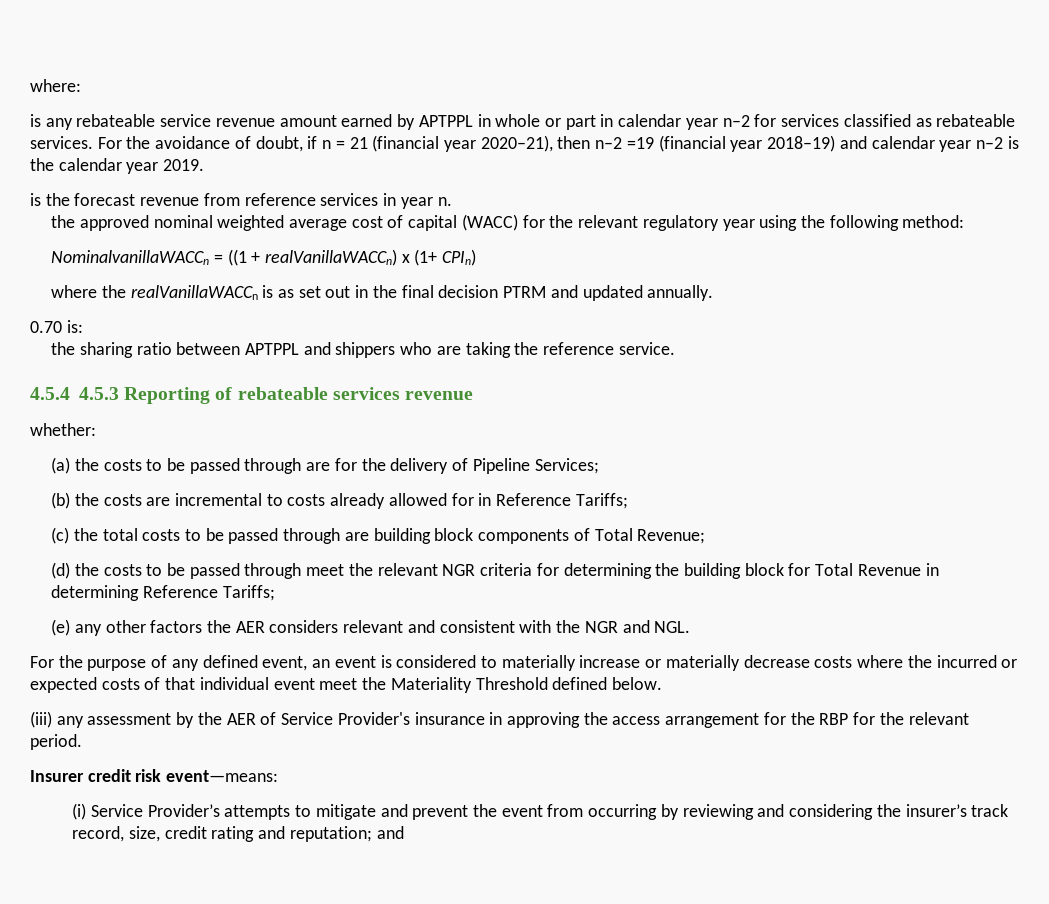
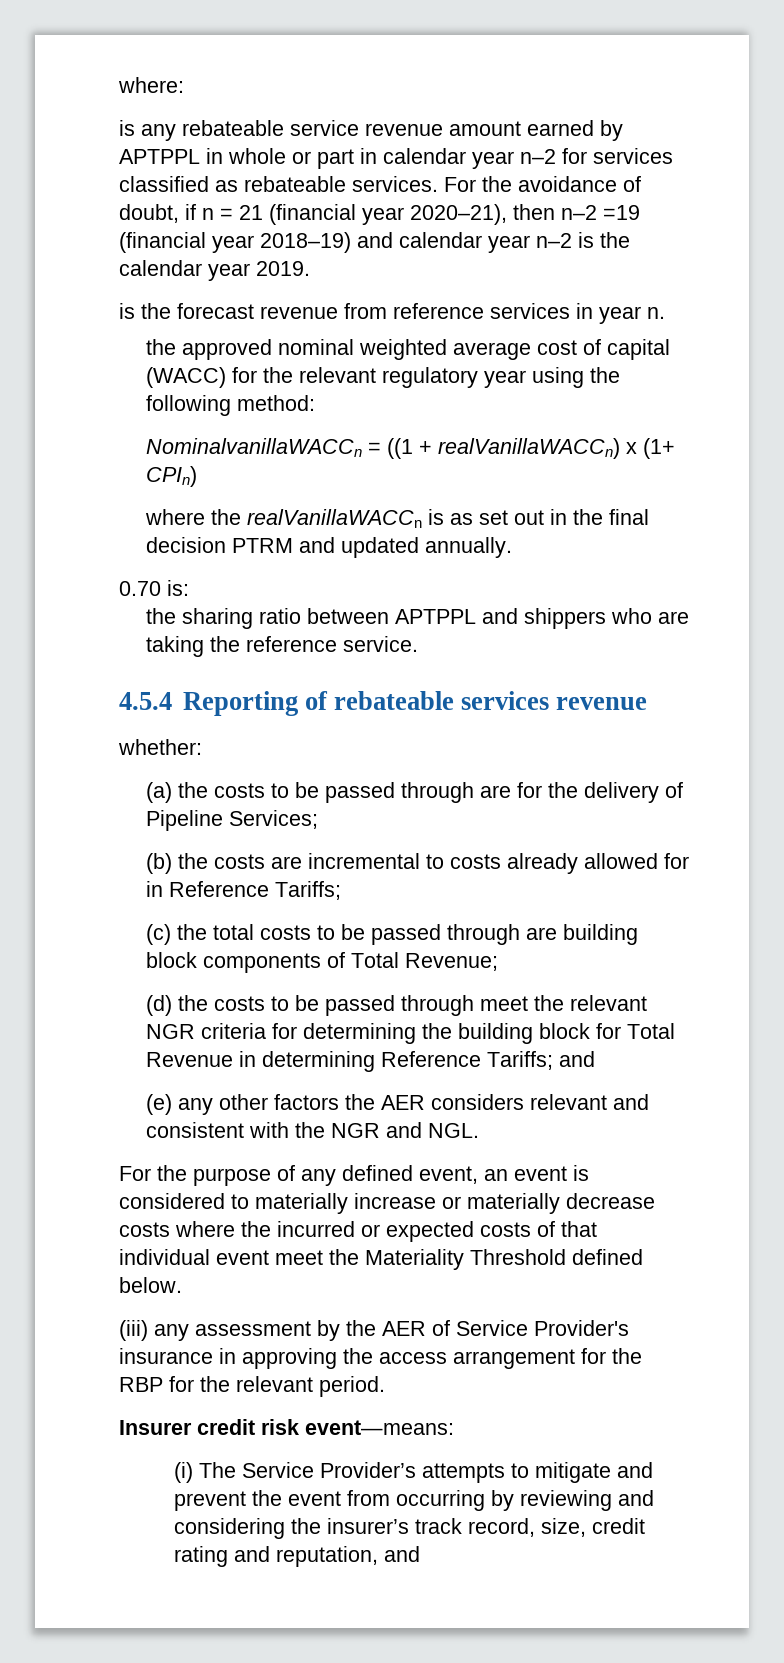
- 4.5.4 4.5.3 Reporting of rebateable services revenue
+ 4.5.4 Reporting of rebateable services revenue
- (d) the costs to be passed through meet the relevant NGR criteria for determining the building block for Total Revenue in determining Reference Tariffs;
+ (d) the costs to be passed through meet the relevant NGR criteria for determining the building block for Total Revenue in determining Reference Tariffs; and
- (i) Service Provider’s attempts to mitigate and prevent the event from occurring by reviewing and considering the insurer’s track record, size, credit rating and reputation; and
+ (i) The Service Provider’s attempts to mitigate and prevent the event from occurring by reviewing and considering the insurer’s track record, size, credit rating and reputation, and

